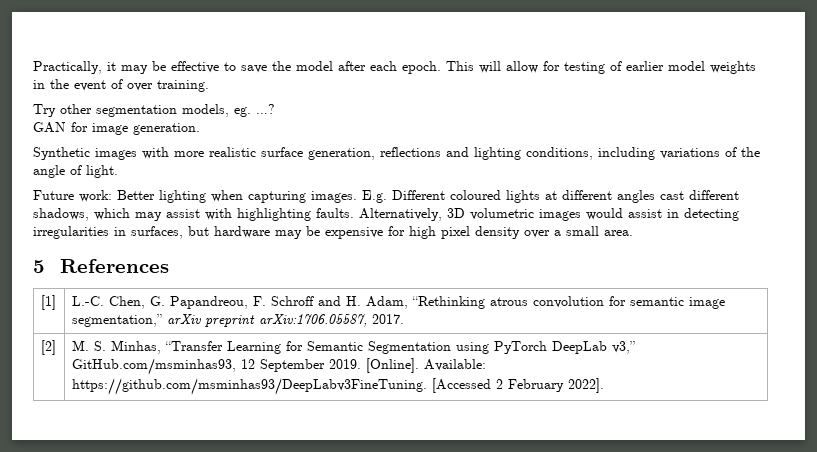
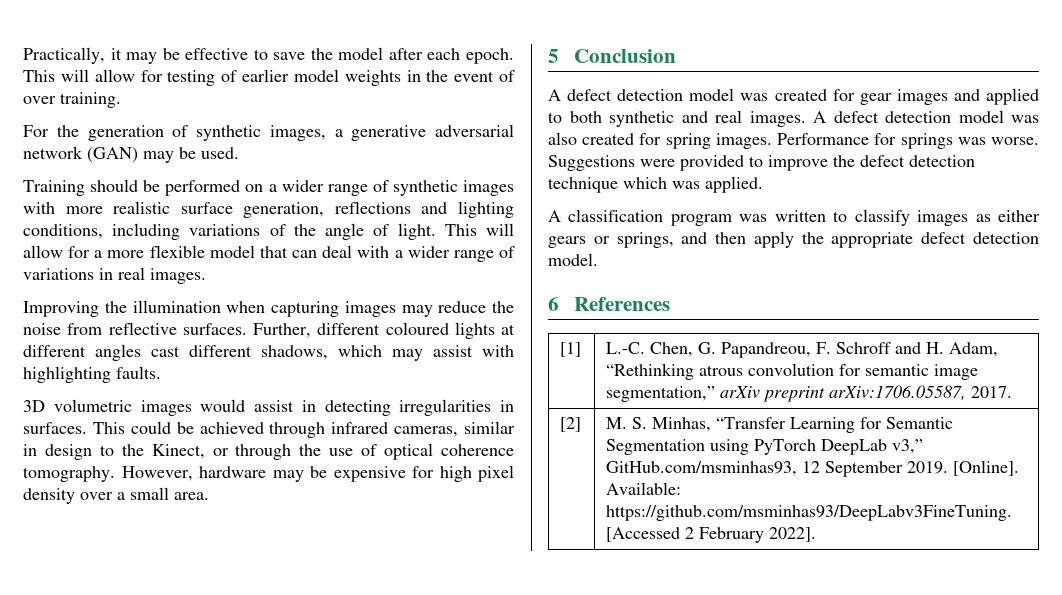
- Try other segmentation models, eg. …?
- GAN for image generation.
- Synthetic images with more realistic surface generation, reflections and lighting conditions, including variations of the angle of light.
- Future work: Better lighting when capturing images. E.g. Different coloured lights at different angles cast different shadows, which may assist with highlighting faults. Alternatively, 3D volumetric images would assist in detecting irregularities in surfaces, but hardware may be expensive for high pixel density over a small area.
+ For the generation of synthetic images, a generative adversarial network (GAN) may be used.
+ Training should be performed on a wider range of synthetic images with more realistic surface generation, reflections and lighting conditions, including variations of the angle of light. This will allow for a more flexible model that can deal with a wider range of variations in real images.
+ Improving the illumination when capturing images may reduce the noise from reflective surfaces. Further, different coloured lights at different angles cast different shadows, which may assist with highlighting faults.
+ 3D volumetric images would assist in detecting irregularities in surfaces. This could be achieved through infrared cameras, similar in design to the Kinect, or through the use of optical coherence tomography. However, hardware may be expensive for high pixel density over a small area.
- 5 References
+ 5 Conclusion
+ A defect detection model was created for gear images and applied to both synthetic and real images. A defect detection model was also created for spring images. Performance for springs was worse. Suggestions were provided to improve the defect detection technique which was applied.
+ A classification program was written to classify images as either gears or springs, and then apply the appropriate defect detection model.
+ 6 References

